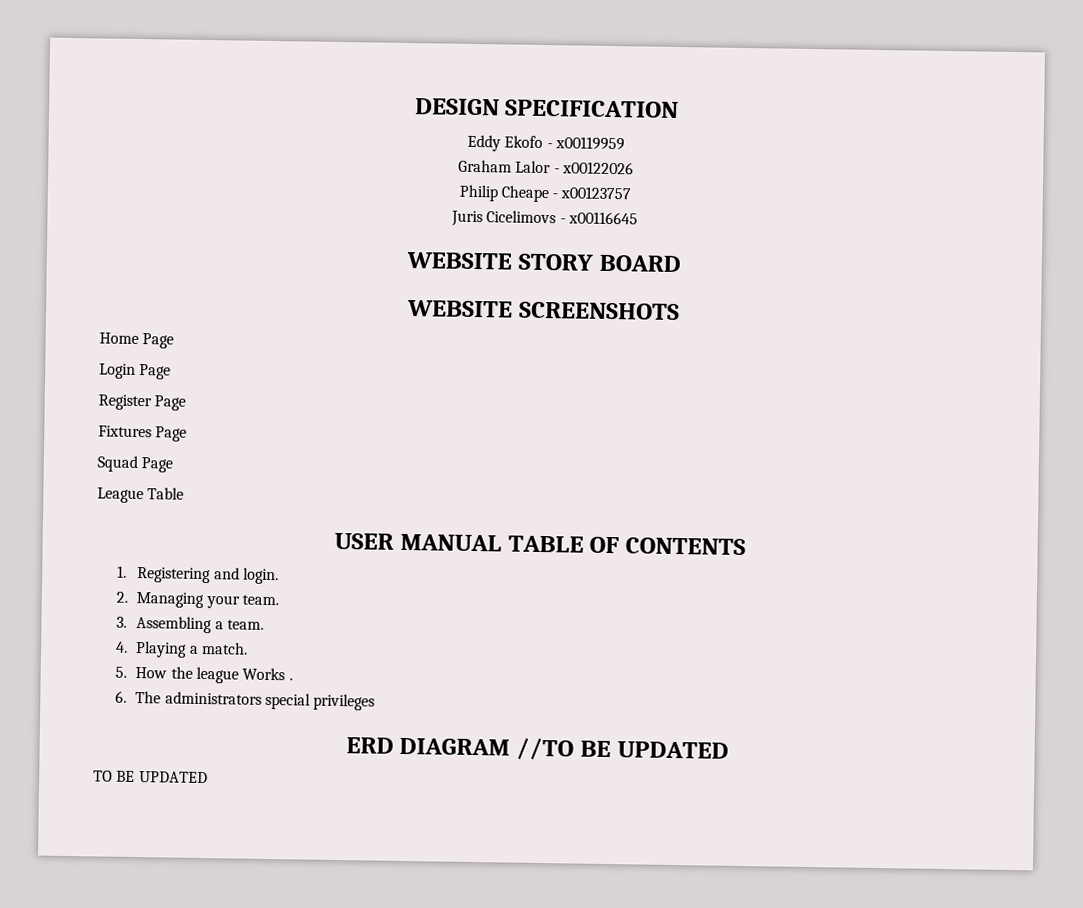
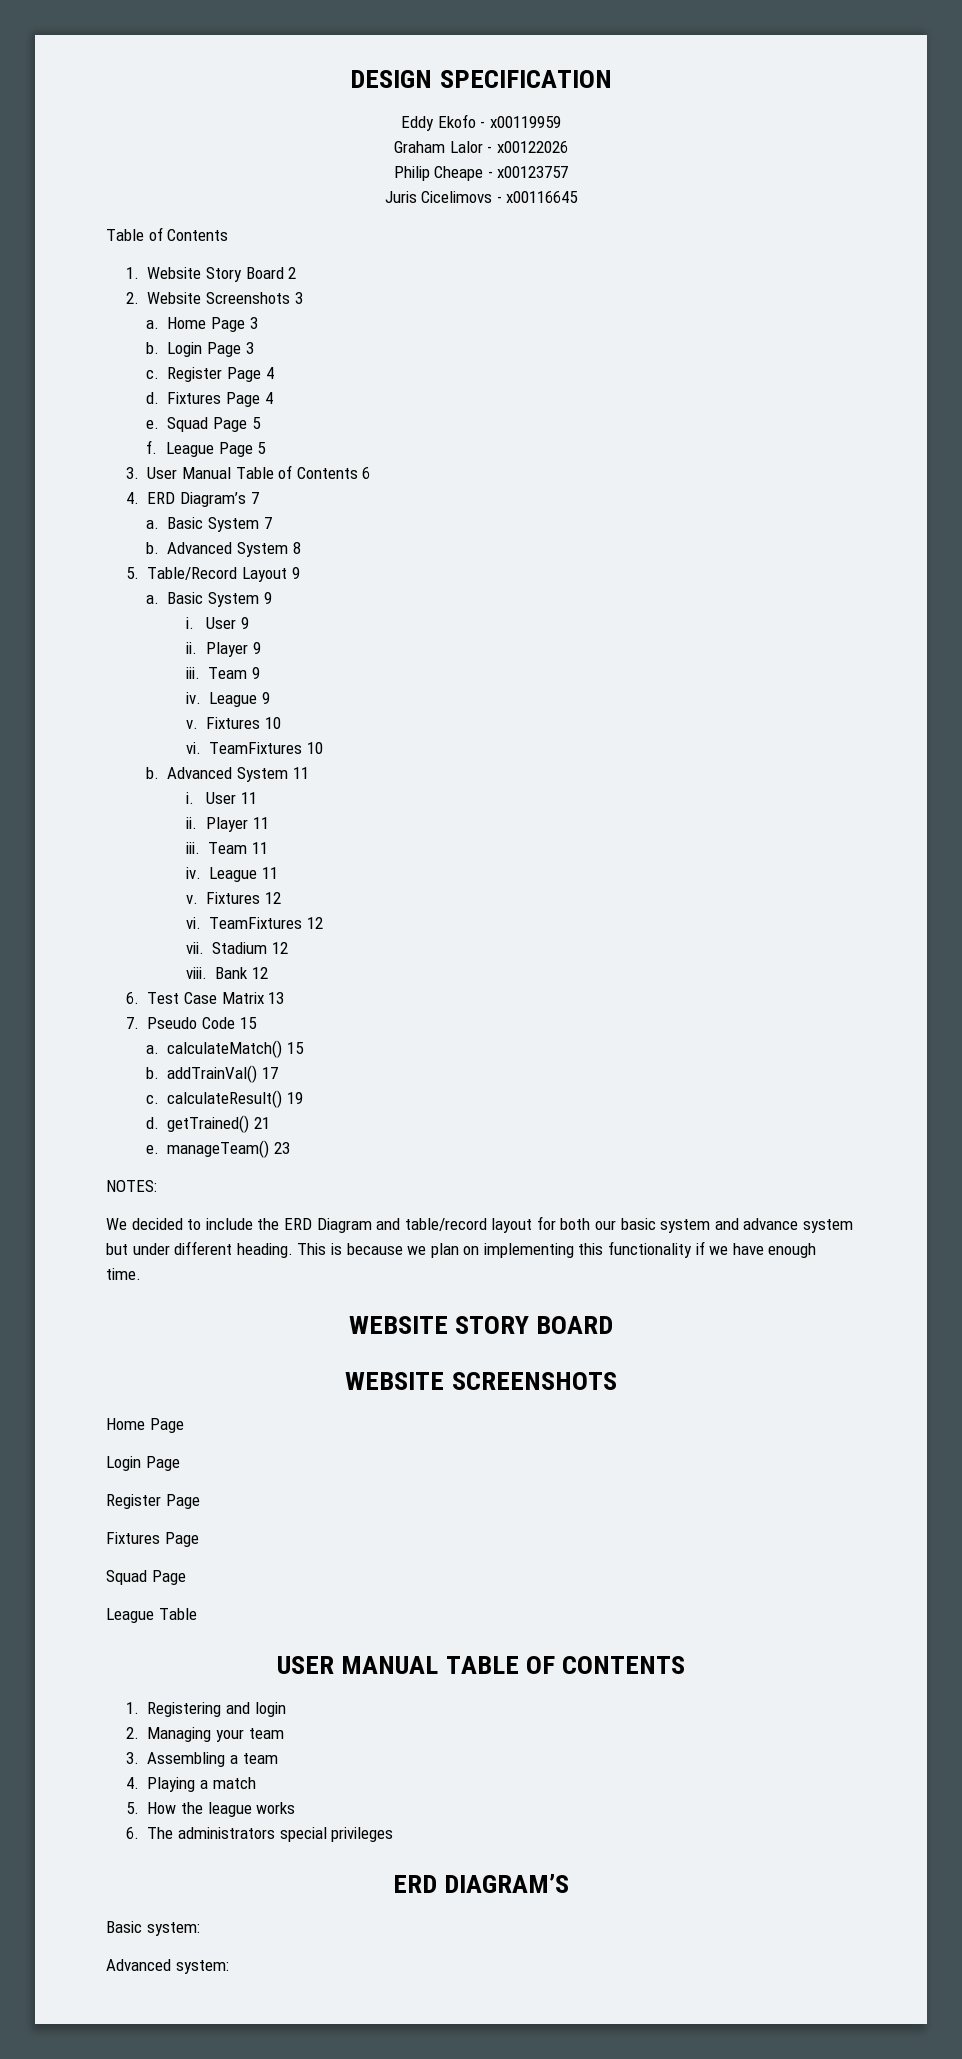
  Juris Cicelimovs - x00116645
+ Table of Contents
+ 1. Website Story Board 2
+ 2. Website Screenshots 3
+ a. Home Page 3
+ b. Login Page 3
+ c. Register Page 4
+ d. Fixtures Page 4
+ e. Squad Page 5
+ f. League Page 5
+ 3. User Manual Table of Contents 6
+ 4. ERD Diagram’s 7
+ a. Basic System 7
+ b. Advanced System 8
+ 5. Table/Record Layout 9
+ a. Basic System 9
+ i. User 9
+ ii. Player 9
+ iii. Team 9
+ iv. League 9
+ v. Fixtures 10
+ vi. TeamFixtures 10
+ b. Advanced System 11
+ i. User 11
+ ii. Player 11
+ iii. Team 11
+ iv. League 11
+ v. Fixtures 12
+ vi. TeamFixtures 12
+ vii. Stadium 12
+ viii. Bank 12
+ 6. Test Case Matrix 13
+ 7. Pseudo Code 15
+ a. calculateMatch() 15
+ b. addTrainVal() 17
+ c. calculateResult() 19
+ d. getTrained() 21
+ e. manageTeam() 23
+ NOTES:
+ We decided to include the ERD Diagram and table/record layout for both our basic system and advance system but under different heading. This is because we plan on implementing this functionality if we have enough time.
- 1. Registering and login.
+ 1. Registering and login
- 2. Managing your team.
+ 2. Managing your team
- 3. Assembling a team.
+ 3. Assembling a team
- 4. Playing a match.
+ 4. Playing a match
- 5. How the league Works .
+ 5. How the league works
- ERD DIAGRAM //TO BE UPDATED
- TO BE UPDATED
+ ERD DIAGRAM’S
+ Basic system:
+ Advanced system:

